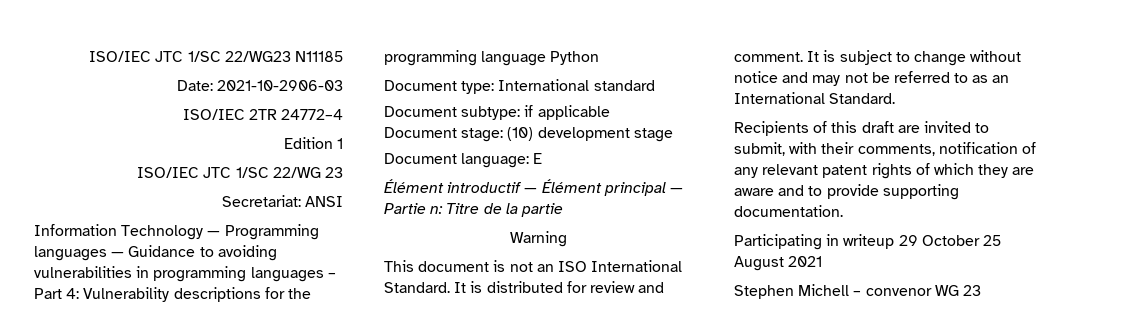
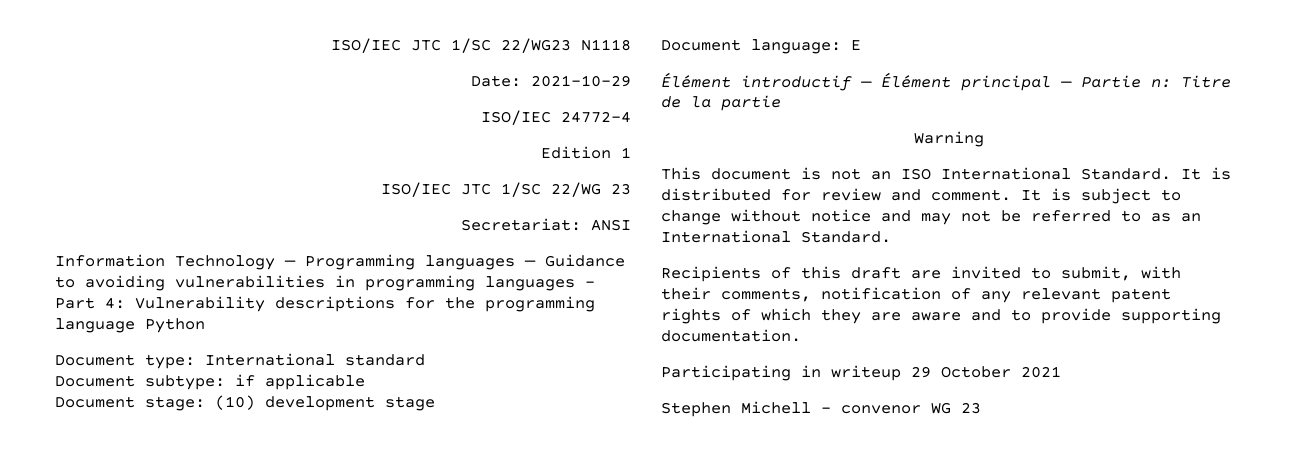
- ISO/IEC JTC 1/SC 22/WG23 N11185
+ ISO/IEC JTC 1/SC 22/WG23 N1118
- Date: 2021-10-2906-03
- ISO/IEC 2TR 24772–4
+ Date: 2021-10-29
+ ISO/IEC 24772–4
- Participating in writeup 29 October 25 August 2021
+ Participating in writeup 29 October 2021

